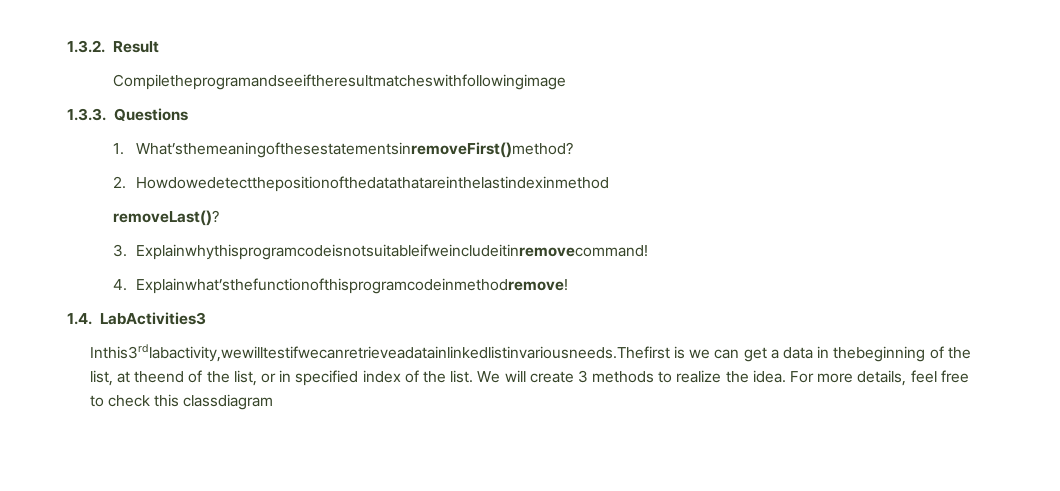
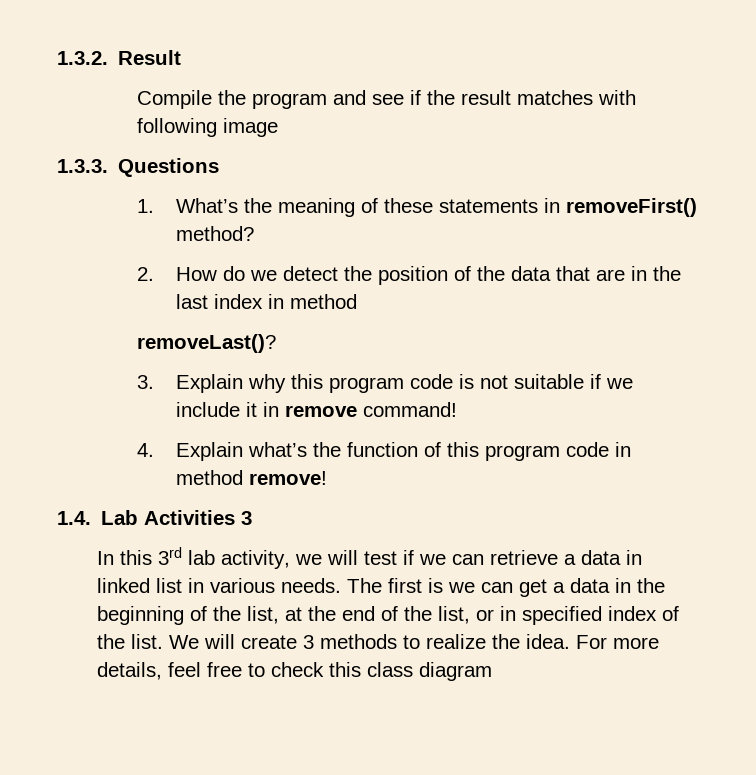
- Compiletheprogramandseeiftheresultmatcheswithfollowingimage
+ Compile the program and see if the result matches with following image
  1.3.3. Questions
- 1. What’sthemeaningofthesestatementsinremoveFirst()method?
- 2. Howdowedetectthepositionofthedatathatareinthelastindexinmethod
+ 1. What’s the meaning of these statements in removeFirst() method?
+ 2. How do we detect the position of the data that are in the last index in method
  removeLast()?
- 3. Explainwhythisprogramcodeisnotsuitableifweincludeitinremovecommand!
- 4. Explainwhat’sthefunctionofthisprogramcodeinmethodremove!
- 1.4. LabActivities3
- Inthis3rdlabactivity,wewilltestifwecanretrieveadatainlinkedlistinvariousneeds.Thefirst is we can get a data in thebeginning of the list, at theend of the list, or in specified index of the list.
+ 3. Explain why this program code is not suitable if we include it in remove command!
+ 4. Explain what’s the function of this program code in method remove!
+ 1.4. Lab Activities 3
+ In this 3rd lab activity, we will test if we can retrieve a data in linked list in various needs. The first is we can get a data in the beginning of the list, at the end of the list, or in specified index of the list.
- For more details, feel free to check this classdiagram
+ For more details, feel free to check this class diagram

